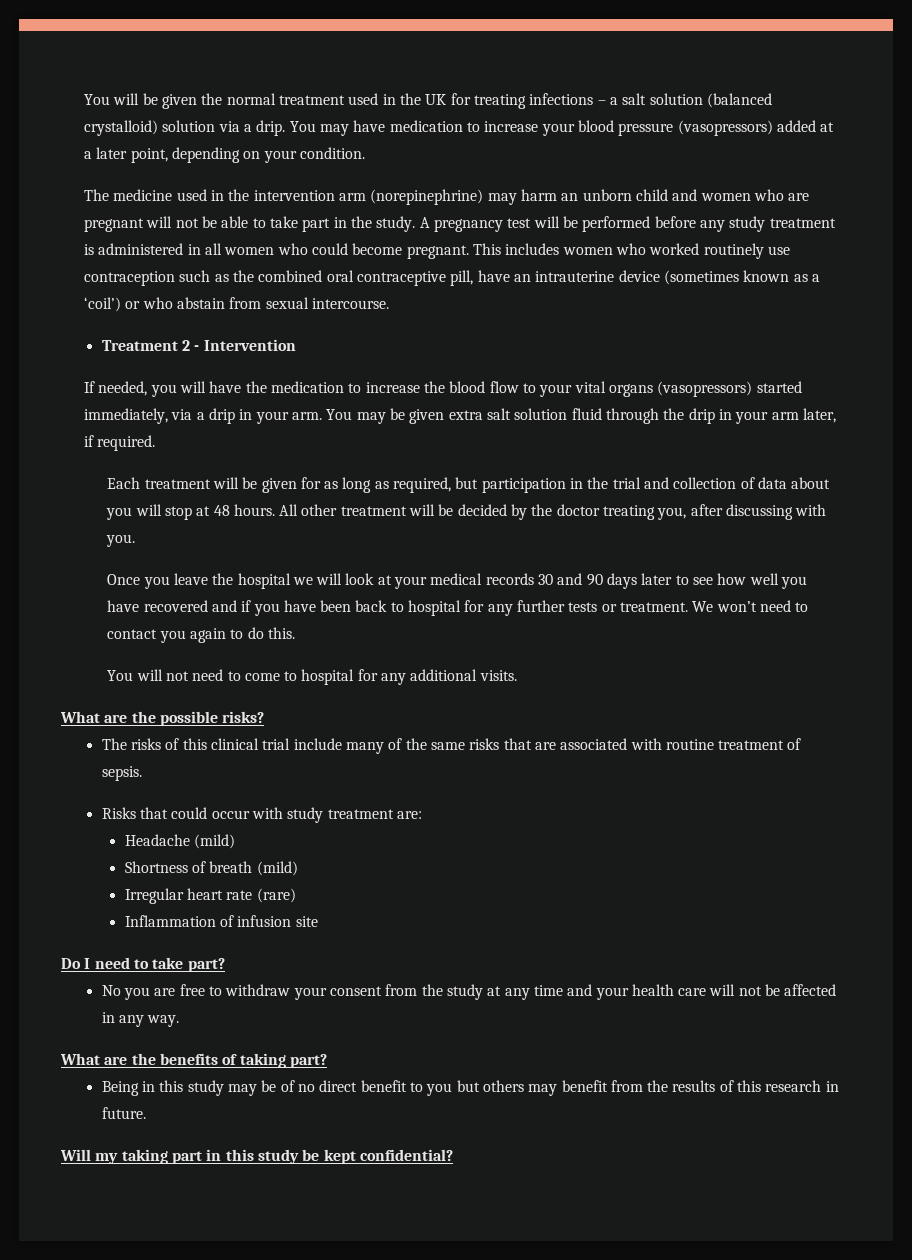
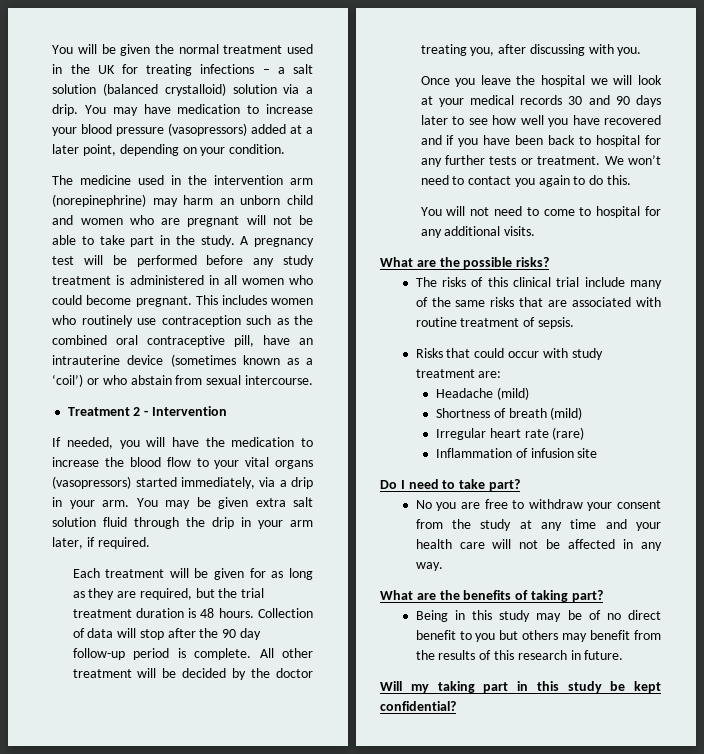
- This includes women who worked routinely use contraception such as the combined oral contraceptive pill, have an intrauterine device (sometimes known as a ‘coil’) or who abstain from sexual intercourse.
+ This includes women who routinely use contraception such as the combined oral contraceptive pill, have an intrauterine device (sometimes known as a ‘coil’) or who abstain from sexual intercourse.
- Each treatment will be given for as long as required, but participation in the trial and collection of data about you will stop at 48 hours.
+ Each treatment will be given for as long as they are required, but the trial treatment duration is 48 hours. Collection of data will stop after the 90 day follow-up period is complete.

